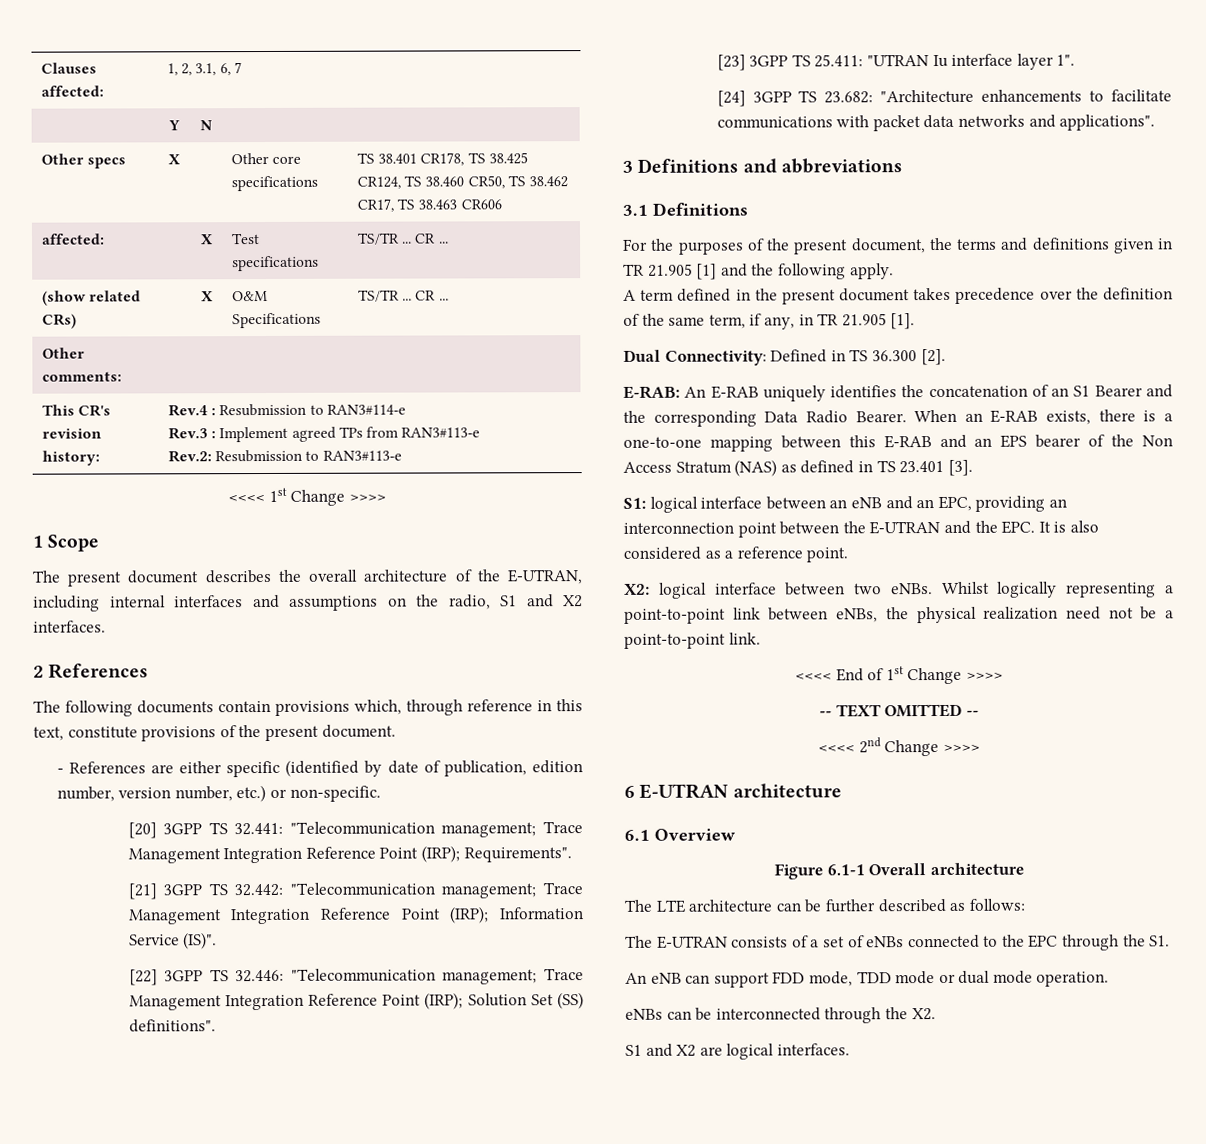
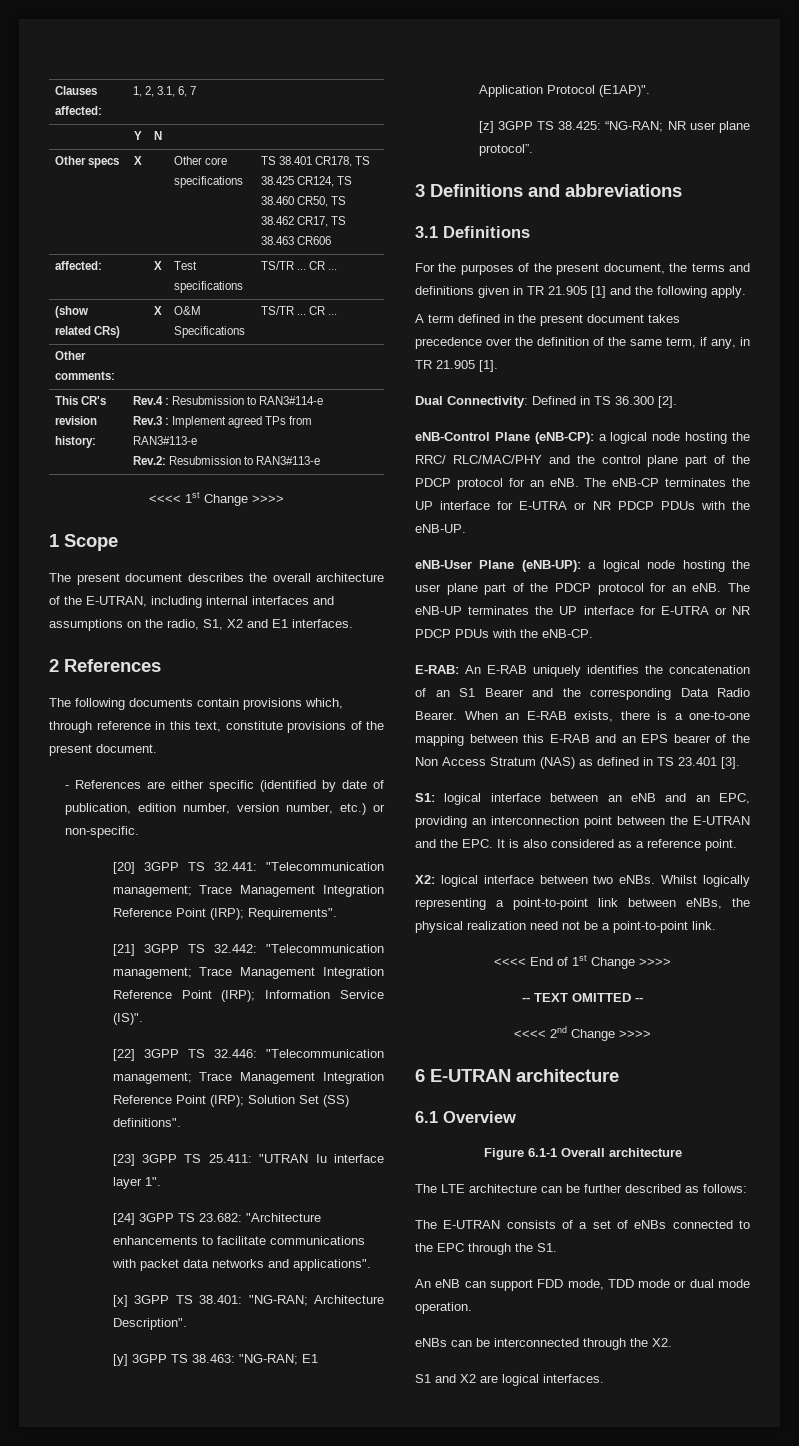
- The present document describes the overall architecture of the E-UTRAN, including internal interfaces and assumptions on the radio, S1 and X2 interfaces.
+ The present document describes the overall architecture of the E-UTRAN, including internal interfaces and assumptions on the radio, S1, X2 and E1 interfaces.
+ [x] 3GPP TS 38.401: "NG-RAN; Architecture Description".
+ [y] 3GPP TS 38.463: "NG-RAN; E1 Application Protocol (E1AP)".
+ [z] 3GPP TS 38.425: “NG-RAN; NR user plane protocol”.
+ eNB-Control Plane (eNB-CP): a logical node hosting the RRC/ RLC/MAC/PHY and the control plane part of the PDCP protocol for an eNB. The eNB-CP terminates the UP interface for E-UTRA or NR PDCP PDUs with the eNB-UP.
+ eNB-User Plane (eNB-UP): a logical node hosting the user plane part of the PDCP protocol for an eNB. The eNB-UP terminates the UP interface for E-UTRA or NR PDCP PDUs with the eNB-CP.

